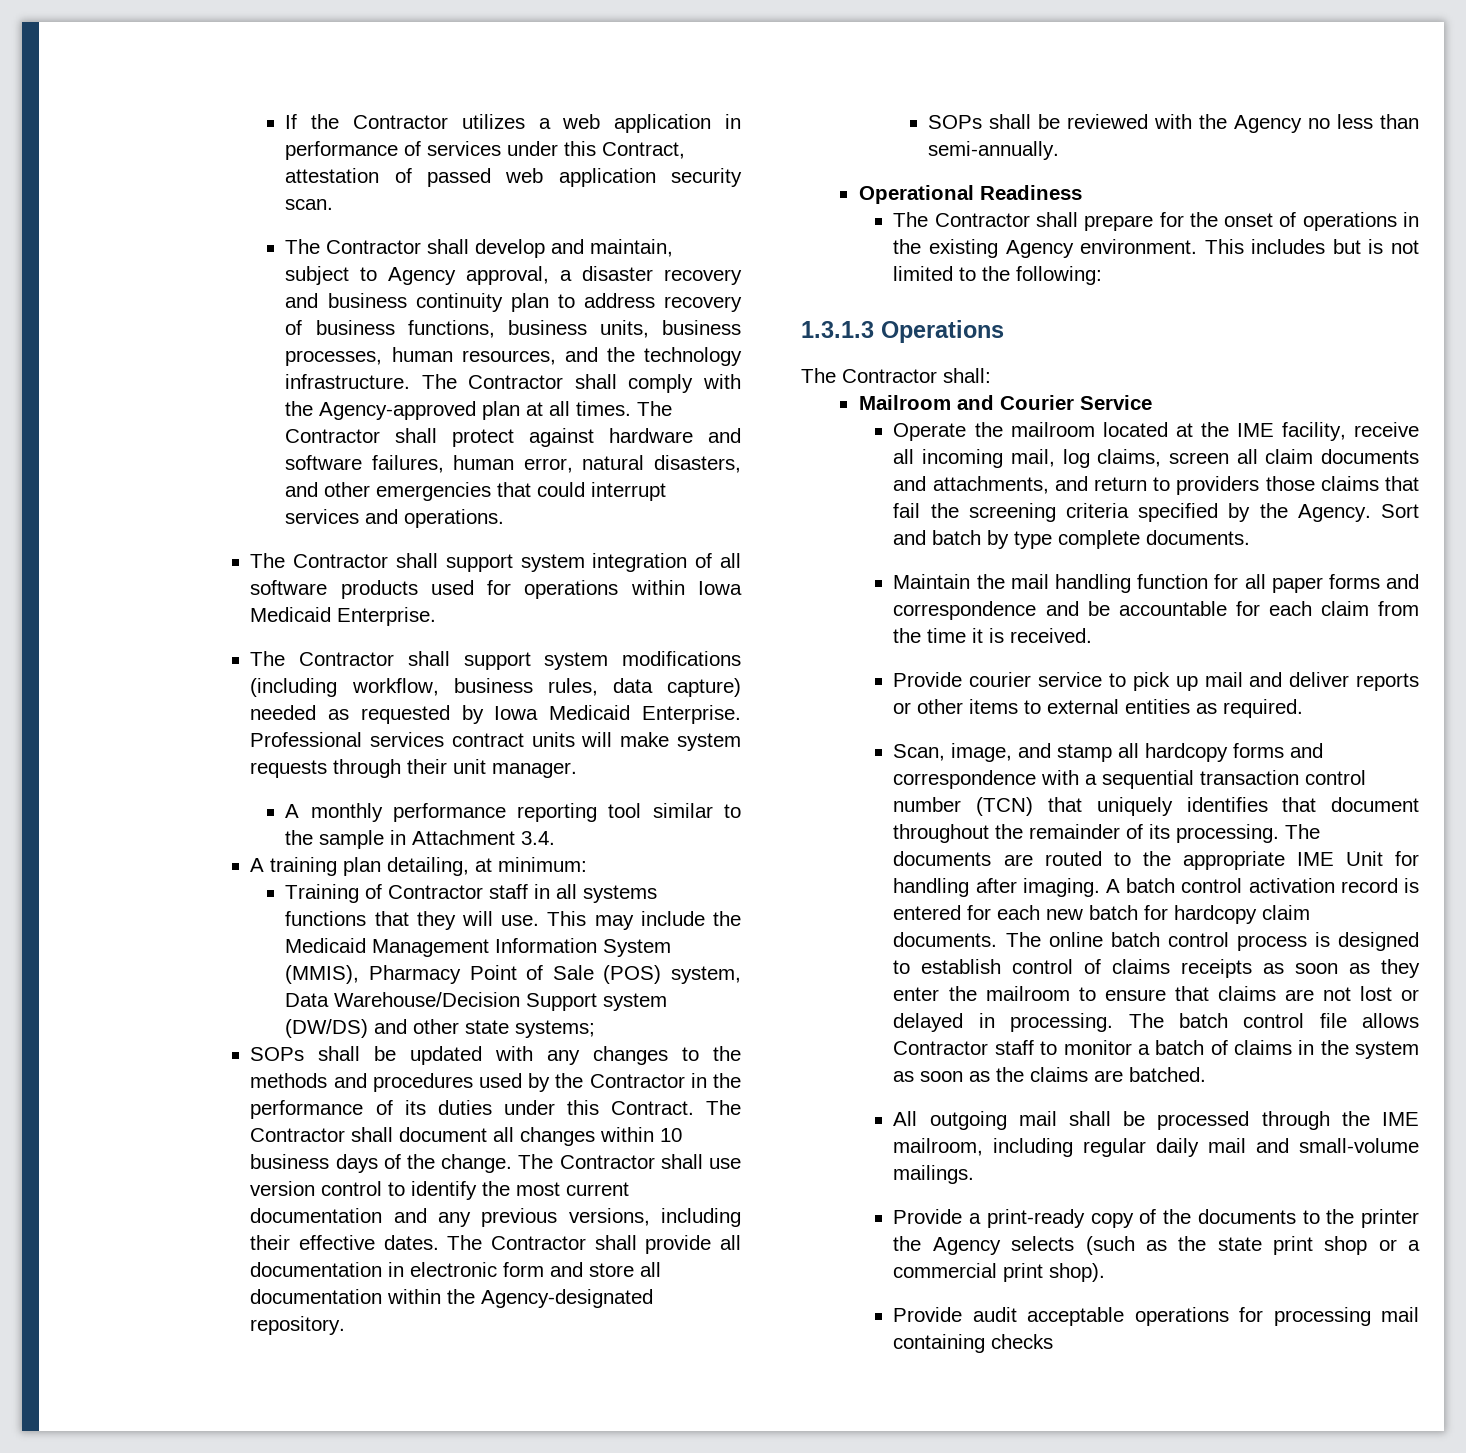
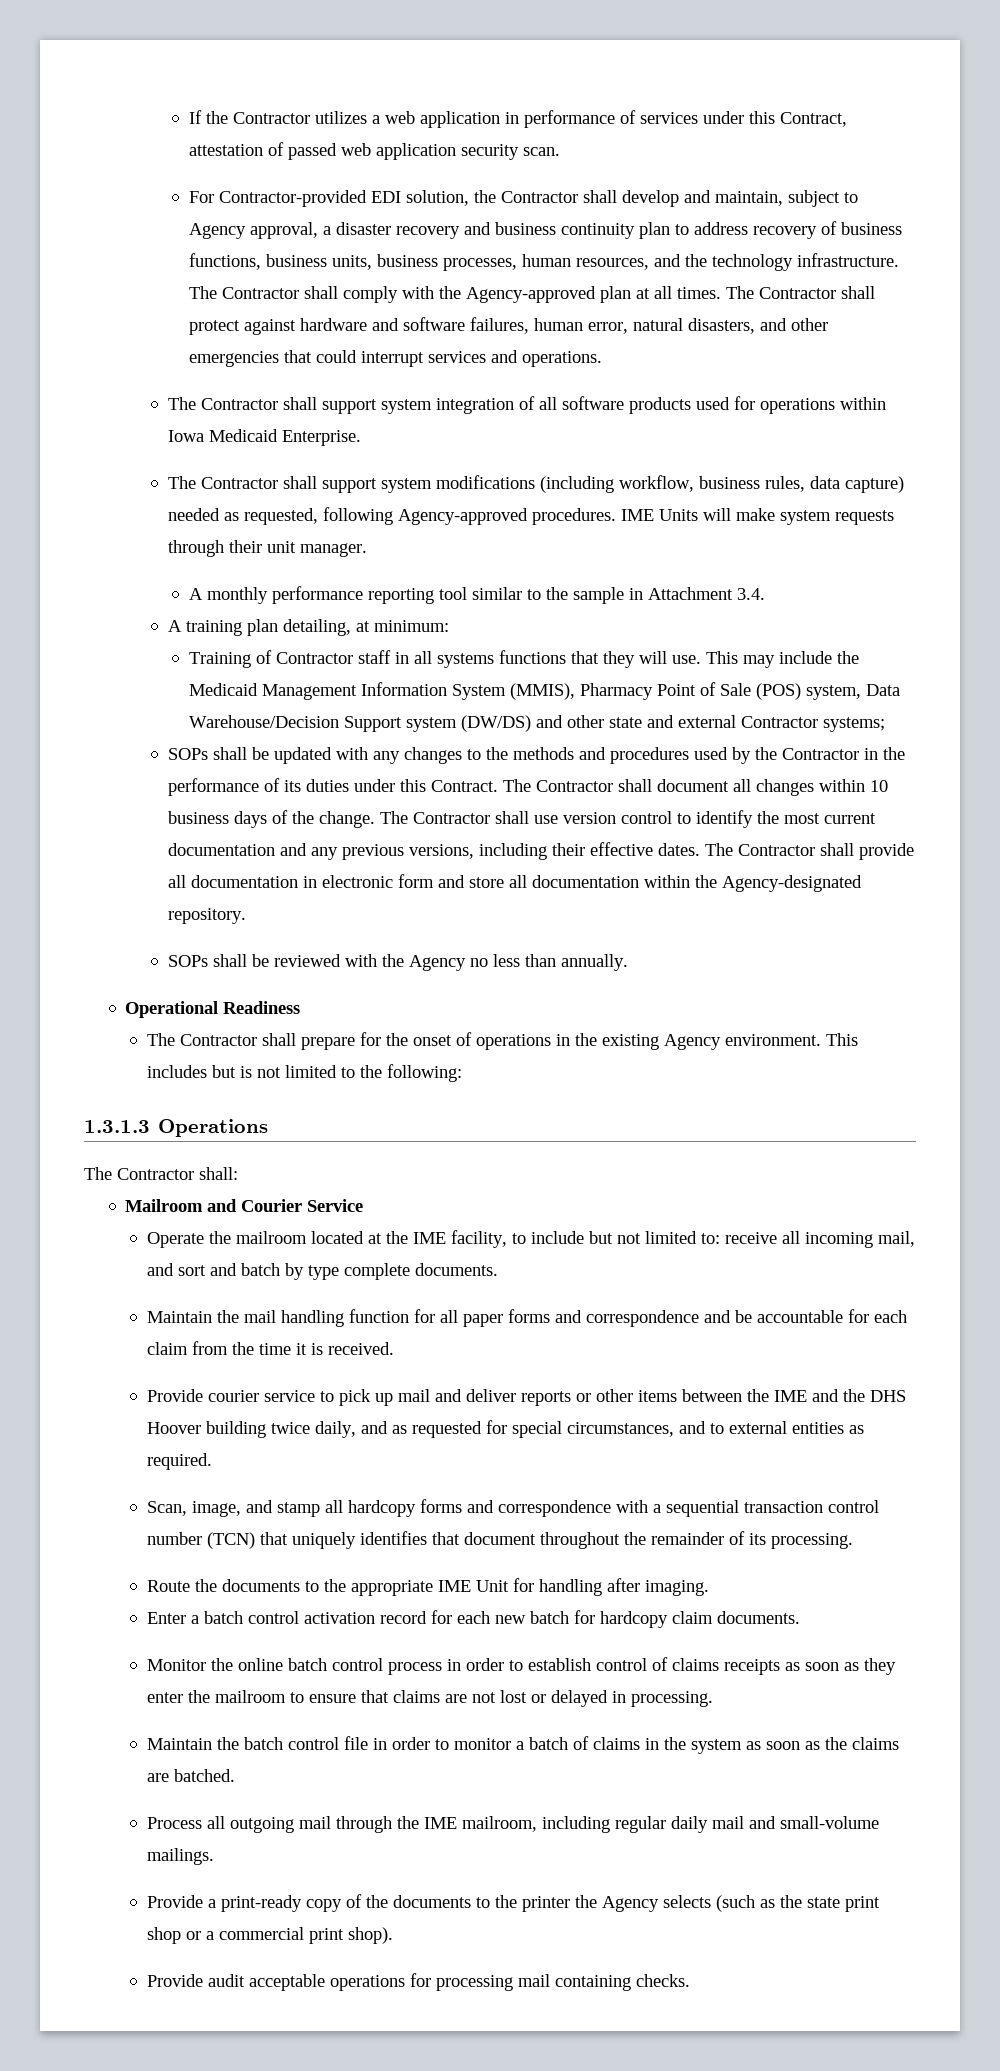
- The Contractor shall develop and maintain, subject to Agency approval, a disaster recovery and business continuity plan to address recovery of business functions, business units, business processes, human resources, and the technology infrastructure.
+ For Contractor-provided EDI solution, the Contractor shall develop and maintain, subject to Agency approval, a disaster recovery and business continuity plan to address recovery of business functions, business units, business processes, human resources, and the technology infrastructure.
- The Contractor shall support system modifications (including workflow, business rules, data capture) needed as requested by Iowa Medicaid Enterprise. Professional services contract units will make system requests through their unit manager.
+ The Contractor shall support system modifications (including workflow, business rules, data capture) needed as requested, following Agency-approved procedures. IME Units will make system requests through their unit manager.
- This may include the Medicaid Management Information System (MMIS), Pharmacy Point of Sale (POS) system, Data Warehouse/Decision Support system (DW/DS) and other state systems;
+ This may include the Medicaid Management Information System (MMIS), Pharmacy Point of Sale (POS) system, Data Warehouse/Decision Support system (DW/DS) and other state and external Contractor systems;
- SOPs shall be reviewed with the Agency no less than semi-annually.
+ SOPs shall be reviewed with the Agency no less than annually.
- Operate the mailroom located at the IME facility, receive all incoming mail, log claims, screen all claim documents and attachments, and return to providers those claims that fail the screening criteria specified by the Agency. Sort and batch by type complete documents.
+ Operate the mailroom located at the IME facility, to include but not limited to: receive all incoming mail, and sort and batch by type complete documents.
- Provide courier service to pick up mail and deliver reports or other items to external entities as required.
+ Provide courier service to pick up mail and deliver reports or other items between the IME and the DHS Hoover building twice daily, and as requested for special circumstances, and to external entities as required.
- Scan, image, and stamp all hardcopy forms and correspondence with a sequential transaction control number (TCN) that uniquely identifies that document throughout the remainder of its processing. The documents are routed to the appropriate IME Unit for handling after imaging. A batch control activation record is entered for each new batch for hardcopy claim documents. The online batch control process is designed to establish control of claims receipts as soon as they enter the mailroom to ensure that claims are not lost or delayed in processing. The batch control file allows Contractor staff to monitor a batch of claims in the system as soon as the claims are batched.
+ Scan, image, and stamp all hardcopy forms and correspondence with a sequential transaction control number (TCN) that uniquely identifies that document throughout the remainder of its processing.
+ Route the documents to the appropriate IME Unit for handling after imaging.
+ Enter a batch control activation record for each new batch for hardcopy claim documents.
+ Monitor the online batch control process in order to establish control of claims receipts as soon as they enter the mailroom to ensure that claims are not lost or delayed in processing.
+ Maintain the batch control file in order to monitor a batch of claims in the system as soon as the claims are batched.
- All outgoing mail shall be processed through the IME mailroom, including regular daily mail and small-volume mailings.
+ Process all outgoing mail through the IME mailroom, including regular daily mail and small-volume mailings.
- Provide audit acceptable operations for processing mail containing checks
+ Provide audit acceptable operations for processing mail containing checks.

